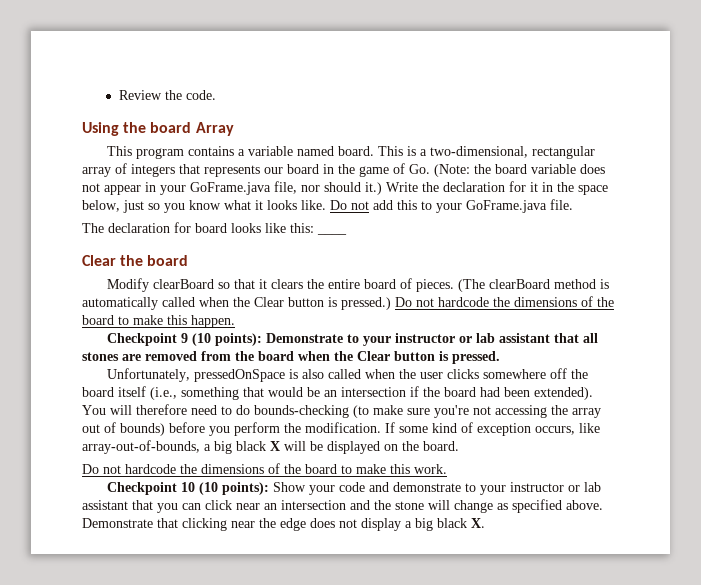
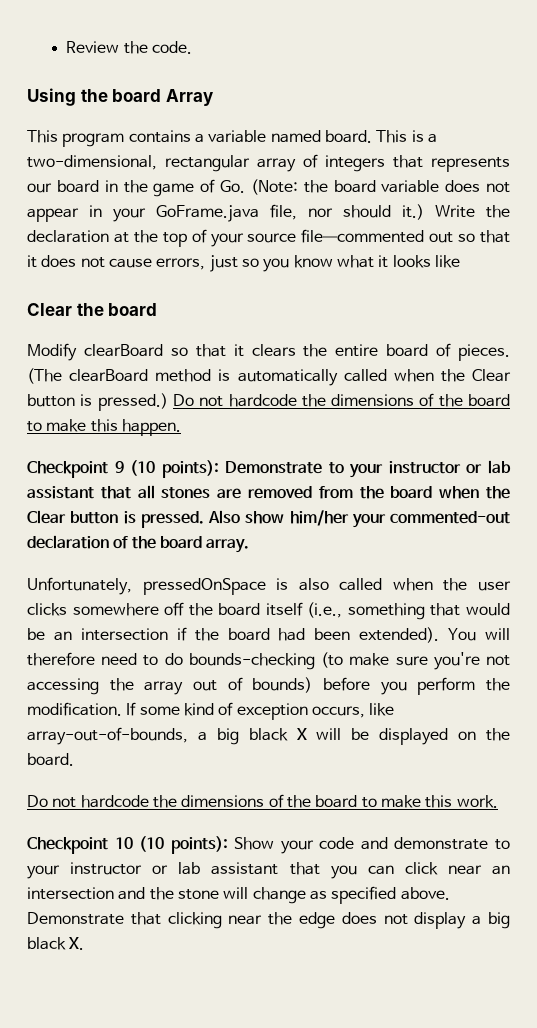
- Write the declaration for it in the space below, just so you know what it looks like. Do not add this to your GoFrame.java file.
- The declaration for board looks like this: ____
+ Write the declaration at the top of your source file—commented out so that it does not cause errors, just so you know what it looks like
+ Also show him/her your commented-out declaration of the board array.

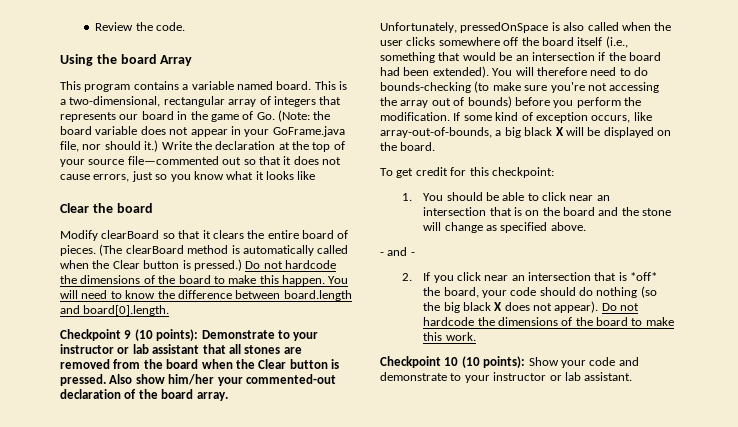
+ You will need to know the difference between board.length and board[0].length.
+ To get credit for this checkpoint:
+ 1. You should be able to click near an intersection that is on the board and the stone will change as specified above.
+ - and -
+ 2. If you click near an intersection that is *off* the board, your code should do nothing (so the big black X does not appear).
- Checkpoint 10 (10 points): Show your code and demonstrate to your instructor or lab assistant that you can click near an intersection and the stone will change as specified above. Demonstrate that clicking near the edge does not display a big black X.
+ Checkpoint 10 (10 points): Show your code and demonstrate to your instructor or lab assistant.

